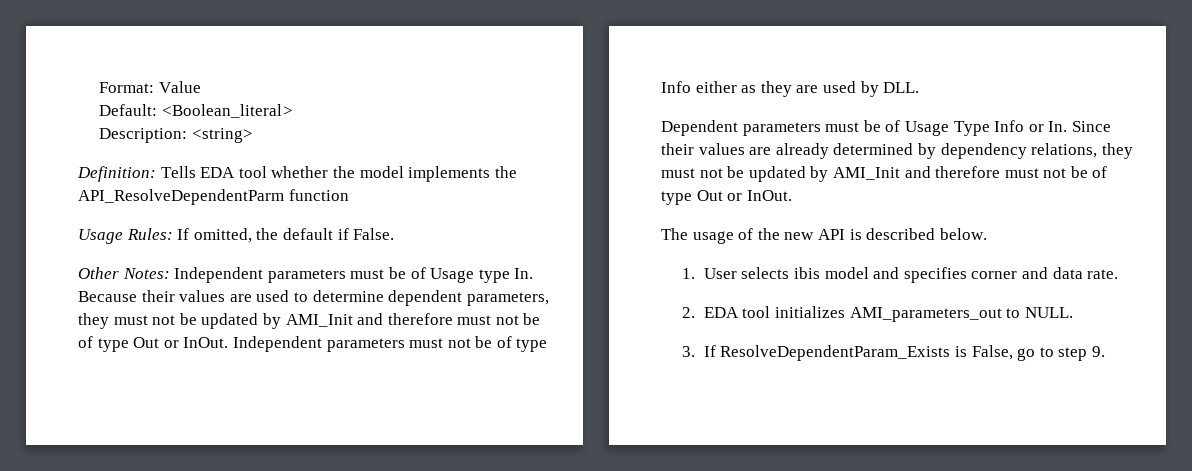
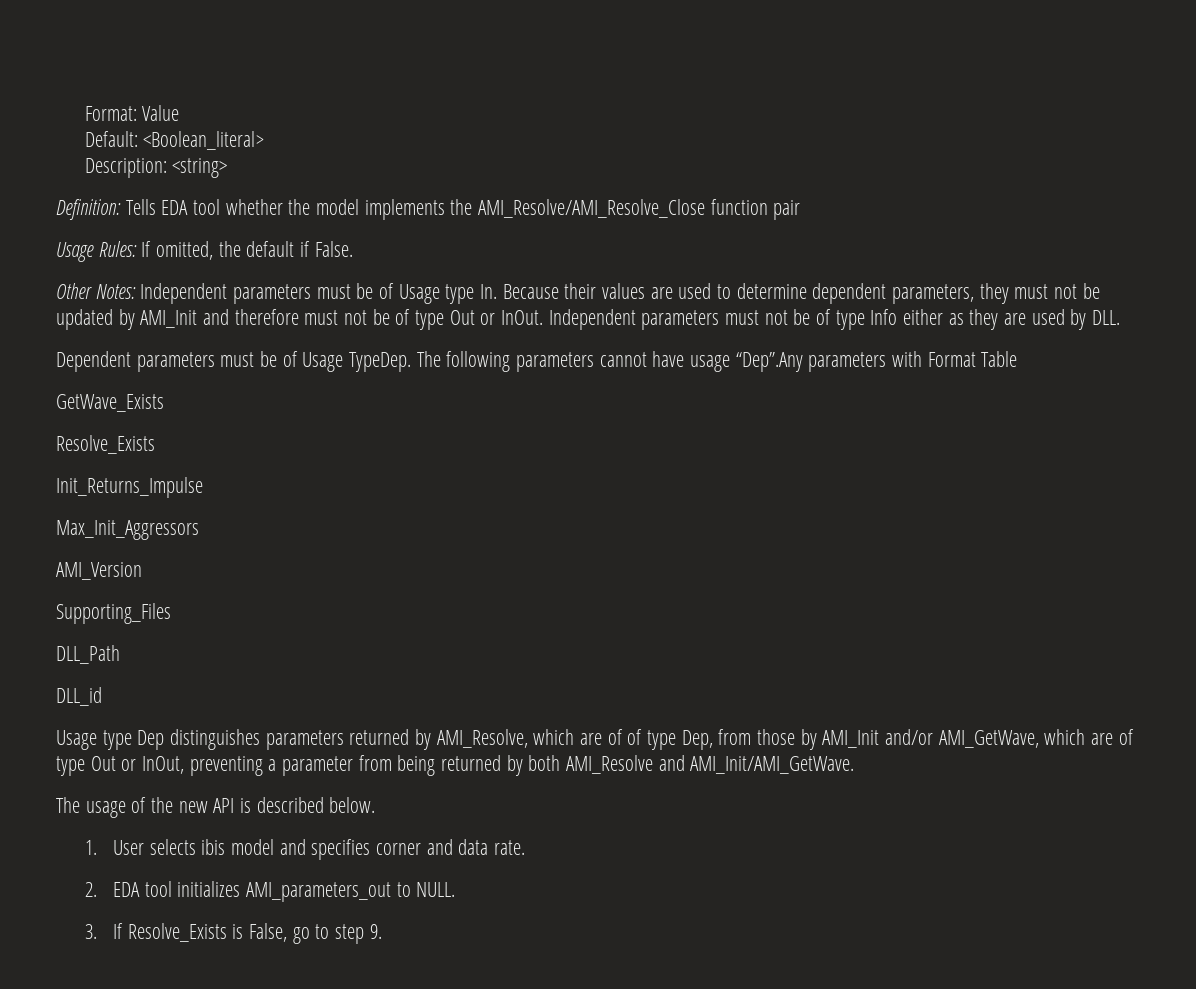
- Definition: Tells EDA tool whether the model implements the API_ResolveDependentParm function
+ Definition: Tells EDA tool whether the model implements the AMI_Resolve/AMI_Resolve_Close function pair
- Dependent parameters must be of Usage Type Info or In. Since their values are already determined by dependency relations, they must not be updated by AMI_Init and therefore must not be of type Out or InOut.
+ Dependent parameters must be of Usage TypeDep. The following parameters cannot have usage “Dep”.Any parameters with Format Table
+ GetWave_Exists
+ Resolve_Exists
+ Init_Returns_Impulse
+ Max_Init_Aggressors
+ AMI_Version
+ Supporting_Files
+ DLL_Path
+ DLL_id
+ Usage type Dep distinguishes parameters returned by AMI_Resolve, which are of of type Dep, from those by AMI_Init and/or AMI_GetWave, which are of type Out or InOut, preventing a parameter from being returned by both AMI_Resolve and AMI_Init/AMI_GetWave.
- 3. If ResolveDependentParam_Exists is False, go to step 9.
+ 3. If Resolve_Exists is False, go to step 9.

